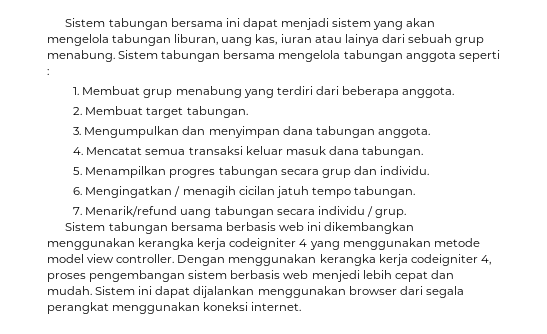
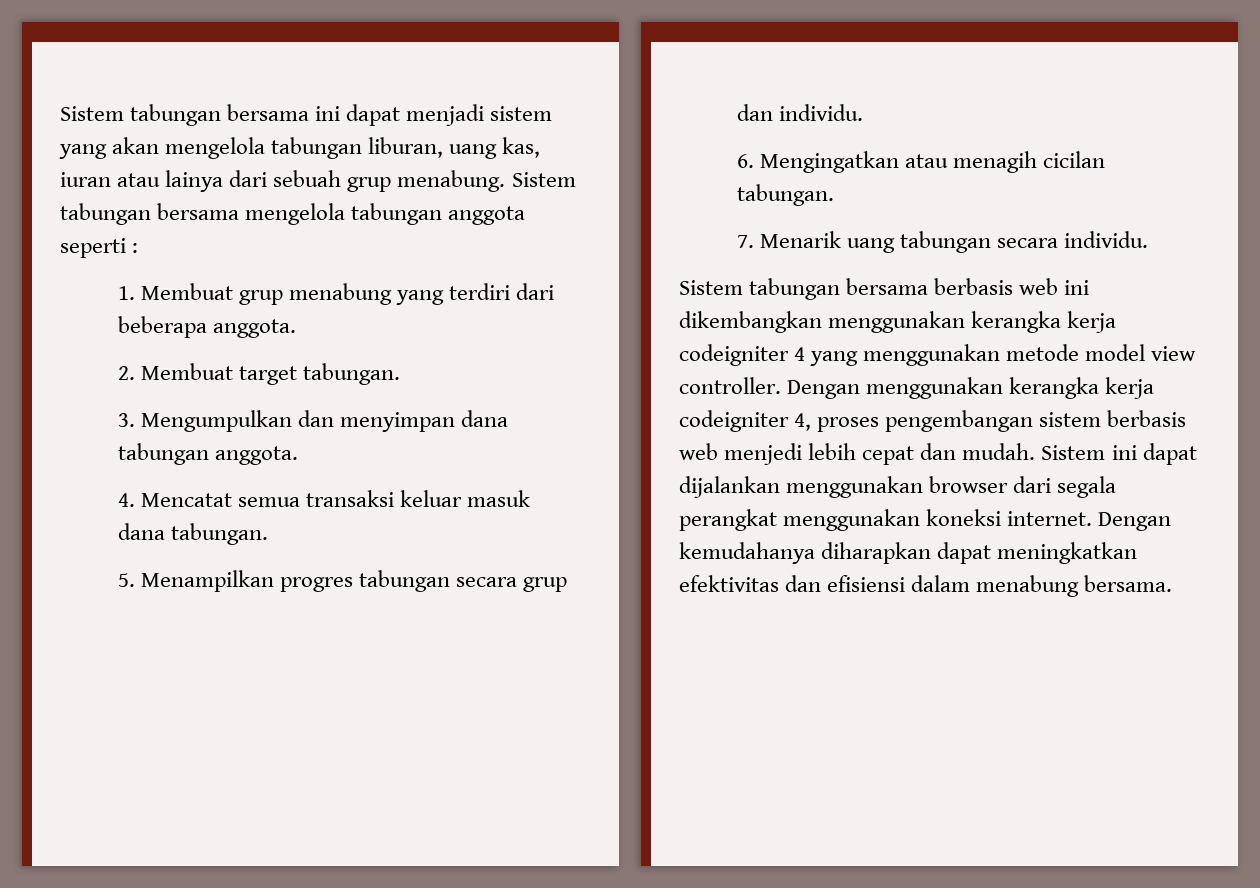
- 6. Mengingatkan / menagih cicilan jatuh tempo tabungan.
+ 6. Mengingatkan atau menagih cicilan tabungan.
- 7. Menarik/refund uang tabungan secara individu / grup.
+ 7. Menarik uang tabungan secara individu.
+ Dengan kemudahanya diharapkan dapat meningkatkan efektivitas dan efisiensi dalam menabung bersama.

